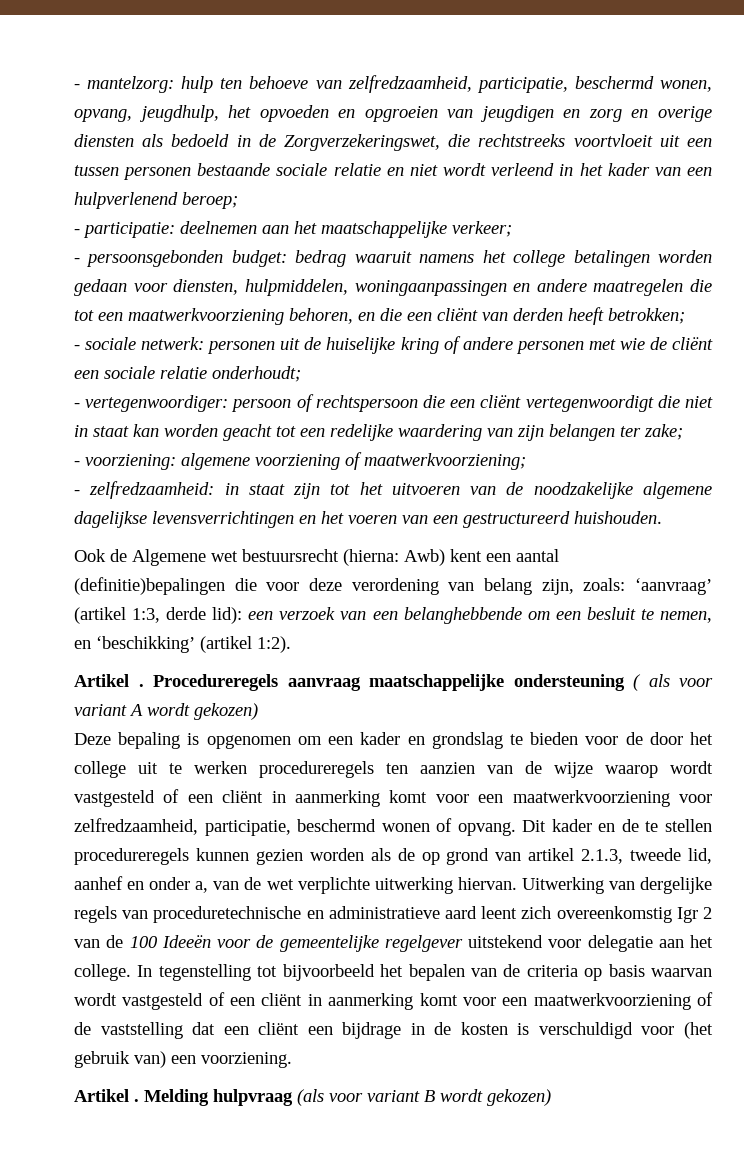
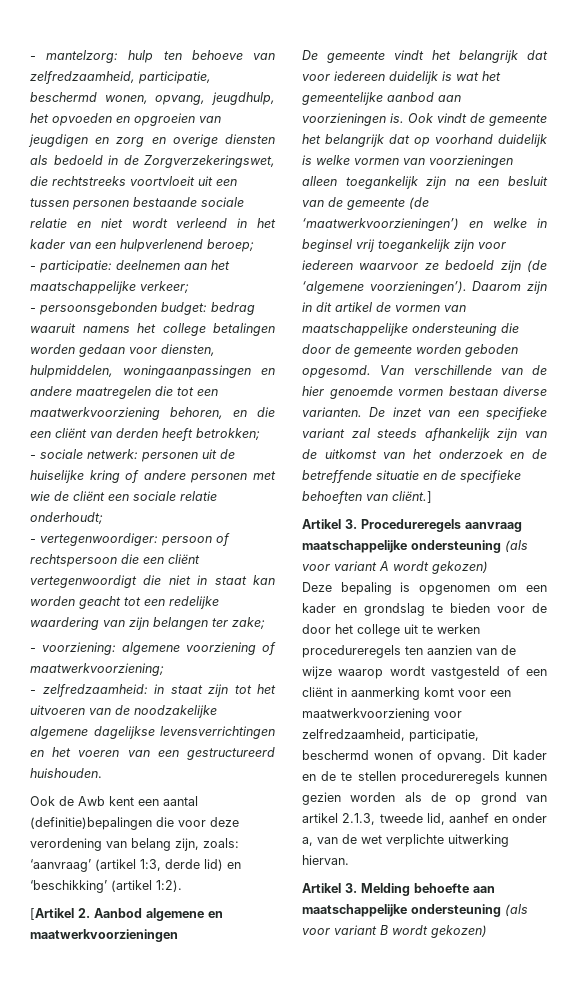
- Ook de Algemene wet bestuursrecht (hierna: Awb) kent een aantal (definitie)bepalingen die voor deze verordening van belang zijn, zoals: ‘aanvraag’ (artikel 1:3, derde lid): een verzoek van een belanghebbende om een besluit te nemen, en ‘beschikking’ (artikel 1:2).
- Artikel . Procedureregels aanvraag maatschappelijke ondersteuning ( als voor variant A wordt gekozen)
+ Ook de Awb kent een aantal (definitie)bepalingen die voor deze verordening van belang zijn, zoals: ‘aanvraag’ (artikel 1:3, derde lid) en ‘beschikking’ (artikel 1:2).
+ [Artikel 2. Aanbod algemene en maatwerkvoorzieningen
+ De gemeente vindt het belangrijk dat voor iedereen duidelijk is wat het gemeentelijke aanbod aan voorzieningen is. Ook vindt de gemeente het belangrijk dat op voorhand duidelijk is welke vormen van voorzieningen alleen toegankelijk zijn na een besluit van de gemeente (de ‘maatwerkvoorzieningen’) en welke in beginsel vrij toegankelijk zijn voor iedereen waarvoor ze bedoeld zijn (de ‘algemene voorzieningen’). Daarom zijn in dit artikel de vormen van maatschappelijke ondersteuning die door de gemeente worden geboden opgesomd. Van verschillende van de hier genoemde vormen bestaan diverse varianten. De inzet van een specifieke variant zal steeds afhankelijk zijn van de uitkomst van het onderzoek en de betreffende situatie en de specifieke behoeften van cliënt.]
+ Artikel 3. Procedureregels aanvraag maatschappelijke ondersteuning (als voor variant A wordt gekozen)
- Dit kader en de te stellen procedureregels kunnen gezien worden als de op grond van artikel 2.1.3, tweede lid, aanhef en onder a, van de wet verplichte uitwerking hiervan. Uitwerking van dergelijke regels van proceduretechnische en administratieve aard leent zich overeenkomstig Igr 2 van de 100 Ideeën voor de gemeentelijke regelgever uitstekend voor delegatie aan het college. In tegenstelling tot bijvoorbeeld het bepalen van de criteria op basis waarvan wordt vastgesteld of een cliënt in aanmerking komt voor een maatwerkvoorziening of de vaststelling dat een cliënt een bijdrage in de kosten is verschuldigd voor (het gebruik van) een voorziening.
- Artikel . Melding hulpvraag (als voor variant B wordt gekozen)
+ Dit kader en de te stellen procedureregels kunnen gezien worden als de op grond van artikel 2.1.3, tweede lid, aanhef en onder a, van de wet verplichte uitwerking hiervan.
+ Artikel 3. Melding behoefte aan maatschappelijke ondersteuning (als voor variant B wordt gekozen)

